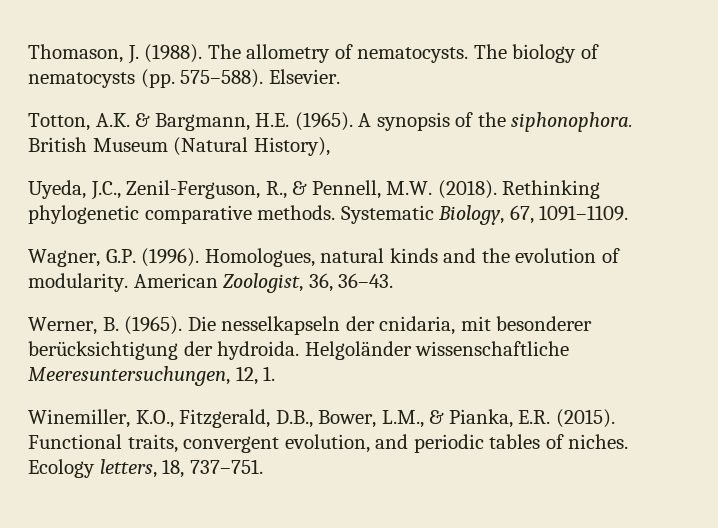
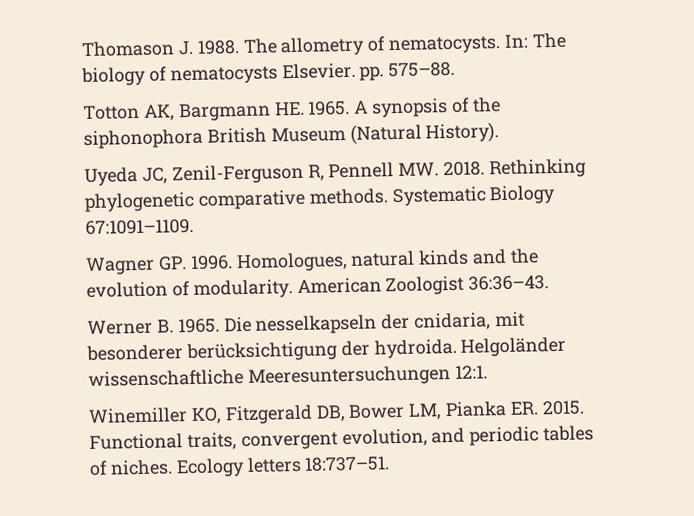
- Thomason, J. (1988).
+ Thomason J. 1988.
- The biology of nematocysts (pp. 575–588). Elsevier.
- Totton, A.K. & Bargmann, H.E. (1965).
+ In: The biology of nematocysts Elsevier. pp. 575–88.
+ Totton AK, Bargmann HE. 1965.
- A synopsis of the siphonophora. British Museum (Natural History),
- Uyeda, J.C., Zenil-Ferguson, R., & Pennell, M.W. (2018).
+ A synopsis of the siphonophora British Museum (Natural History).
+ Uyeda JC, Zenil-Ferguson R, Pennell MW. 2018.
- Systematic Biology, 67, 1091–1109.
- Wagner, G.P. (1996).
+ Systematic Biology 67:1091–1109.
+ Wagner GP. 1996.
- American Zoologist, 36, 36–43.
- Werner, B. (1965).
+ American Zoologist 36:36–43.
+ Werner B. 1965.
- Helgoländer wissenschaftliche Meeresuntersuchungen, 12, 1.
- Winemiller, K.O., Fitzgerald, D.B., Bower, L.M., & Pianka, E.R. (2015).
+ Helgoländer wissenschaftliche Meeresuntersuchungen 12:1.
+ Winemiller KO, Fitzgerald DB, Bower LM, Pianka ER. 2015.
- Ecology letters, 18, 737–751.
+ Ecology letters 18:737–51.

